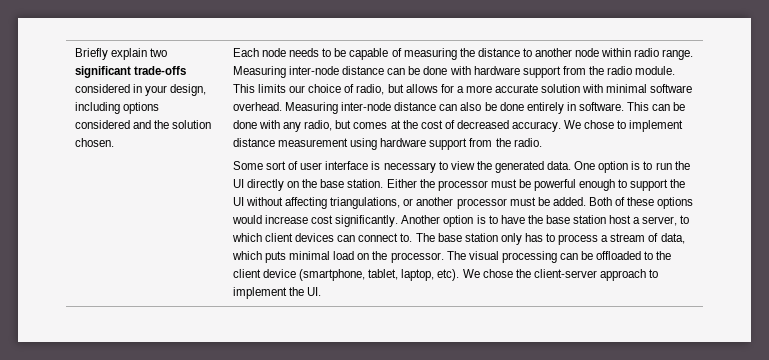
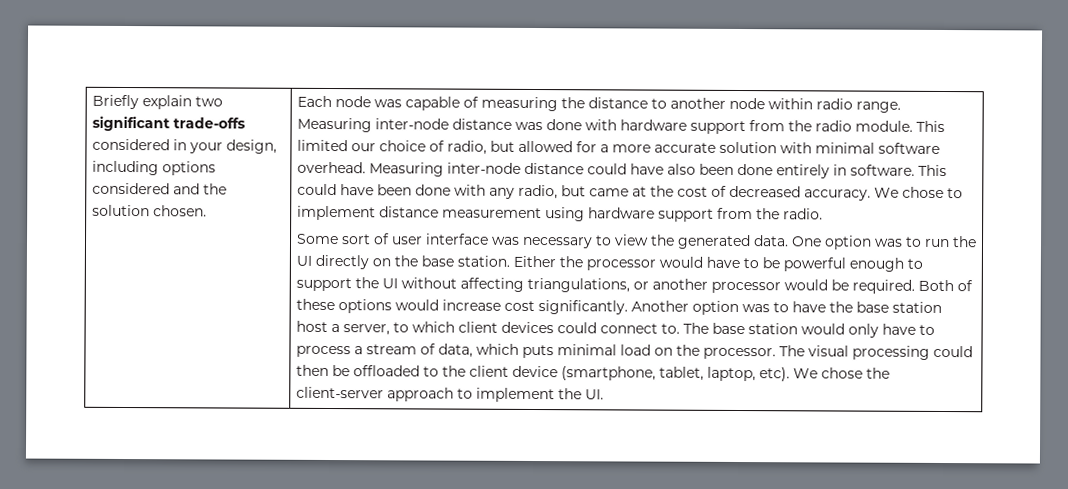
- Each node needs to be capable of measuring the distance to another node within radio range.
+ Each node was capable of measuring the distance to another node within radio range.
- Measuring inter-node distance can be done with hardware support from the radio module.
+ Measuring inter-node distance was done with hardware support from the radio module.
- This limits our choice of radio, but allows for a more accurate solution with minimal software overhead.
+ This limited our choice of radio, but allowed for a more accurate solution with minimal software overhead.
- Measuring inter-node distance can also be done entirely in software.
+ Measuring inter-node distance could have also been done entirely in software.
- This can be done with any radio, but comes at the cost of decreased accuracy.
+ This could have been done with any radio, but came at the cost of decreased accuracy.
- Some sort of user interface is necessary to view the generated data.
+ Some sort of user interface was necessary to view the generated data.
- One option is to run the UI directly on the base station.
+ One option was to run the UI directly on the base station.
- Either the processor must be powerful enough to support the UI without affecting triangulations, or another processor must be added.
+ Either the processor would have to be powerful enough to support the UI without affecting triangulations, or another processor would be required.
- Another option is to have the base station host a server, to which client devices can connect to.
+ Another option was to have the base station host a server, to which client devices could connect to.
- The base station only has to process a stream of data, which puts minimal load on the processor.
+ The base station would only have to process a stream of data, which puts minimal load on the processor.
- The visual processing can be offloaded to the client device (smartphone, tablet, laptop, etc).
+ The visual processing could then be offloaded to the client device (smartphone, tablet, laptop, etc).

